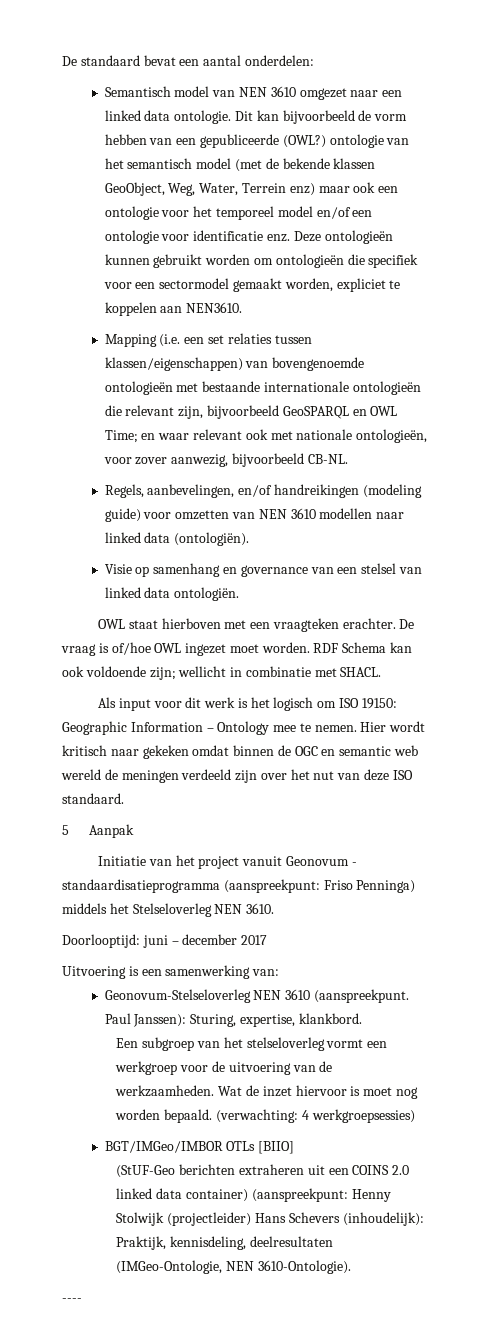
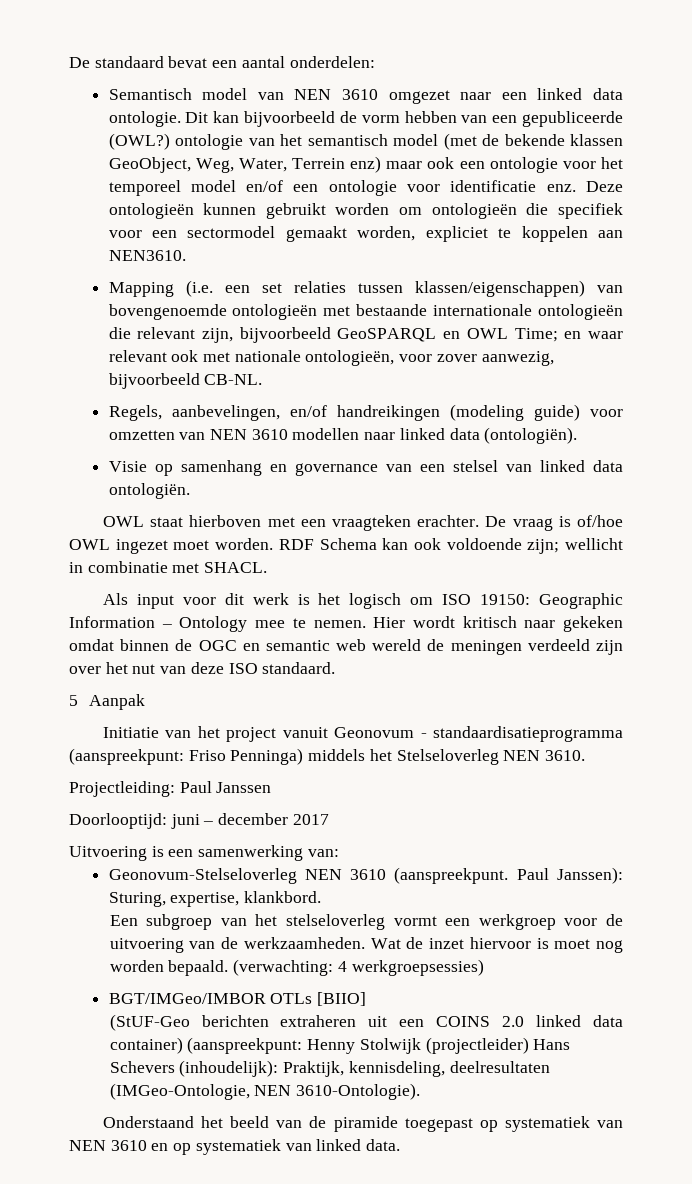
+ Projectleiding: Paul Janssen
- ----
+ Onderstaand het beeld van de piramide toegepast op systematiek van NEN 3610 en op systematiek van linked data.

